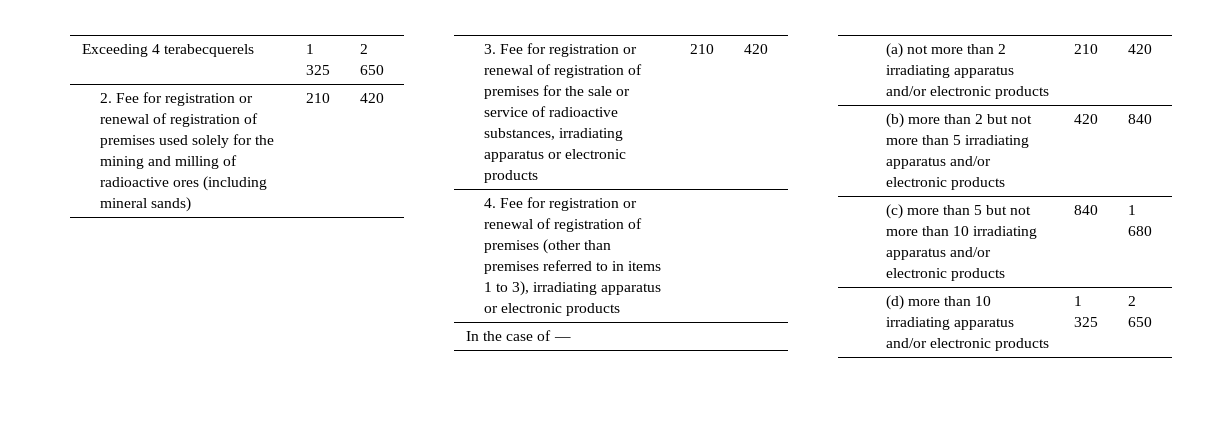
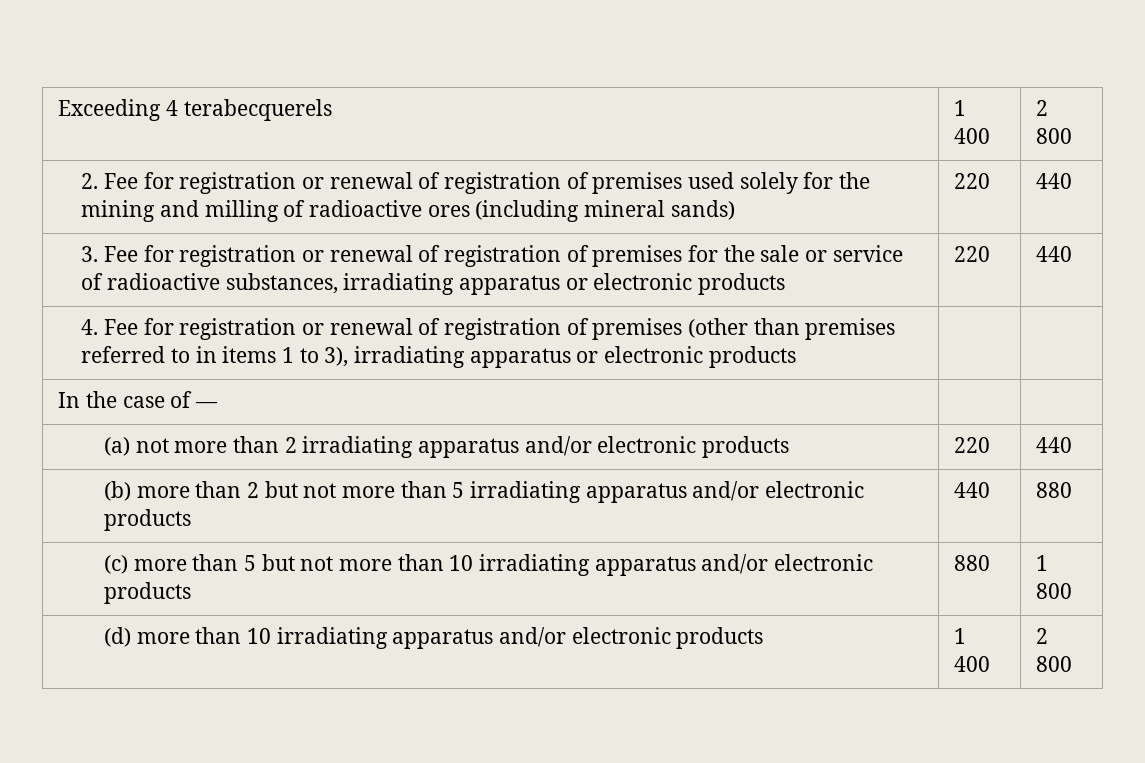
- Exceeding 4 terabecquerels | 1 325 | 2 650
+ Exceeding 4 terabecquerels | 1 400 | 2 800
- 2. Fee for registration or renewal of registration of premises used solely for the mining and milling of radioactive ores (including mineral sands) | 210 | 420
+ 2. Fee for registration or renewal of registration of premises used solely for the mining and milling of radioactive ores (including mineral sands) | 220 | 440
- 3. Fee for registration or renewal of registration of premises for the sale or service of radioactive substances, irradiating apparatus or electronic products | 210 | 420
+ 3. Fee for registration or renewal of registration of premises for the sale or service of radioactive substances, irradiating apparatus or electronic products | 220 | 440
- (a) not more than 2 irradiating apparatus and/or electronic products | 210 | 420
+ (a) not more than 2 irradiating apparatus and/or electronic products | 220 | 440
- (b) more than 2 but not more than 5 irradiating apparatus and/or electronic products | 420 | 840
+ (b) more than 2 but not more than 5 irradiating apparatus and/or electronic products | 440 | 880
- (c) more than 5 but not more than 10 irradiating apparatus and/or electronic products | 840 | 1 680
+ (c) more than 5 but not more than 10 irradiating apparatus and/or electronic products | 880 | 1 800
- (d) more than 10 irradiating apparatus and/or electronic products | 1 325 | 2 650
+ (d) more than 10 irradiating apparatus and/or electronic products | 1 400 | 2 800

